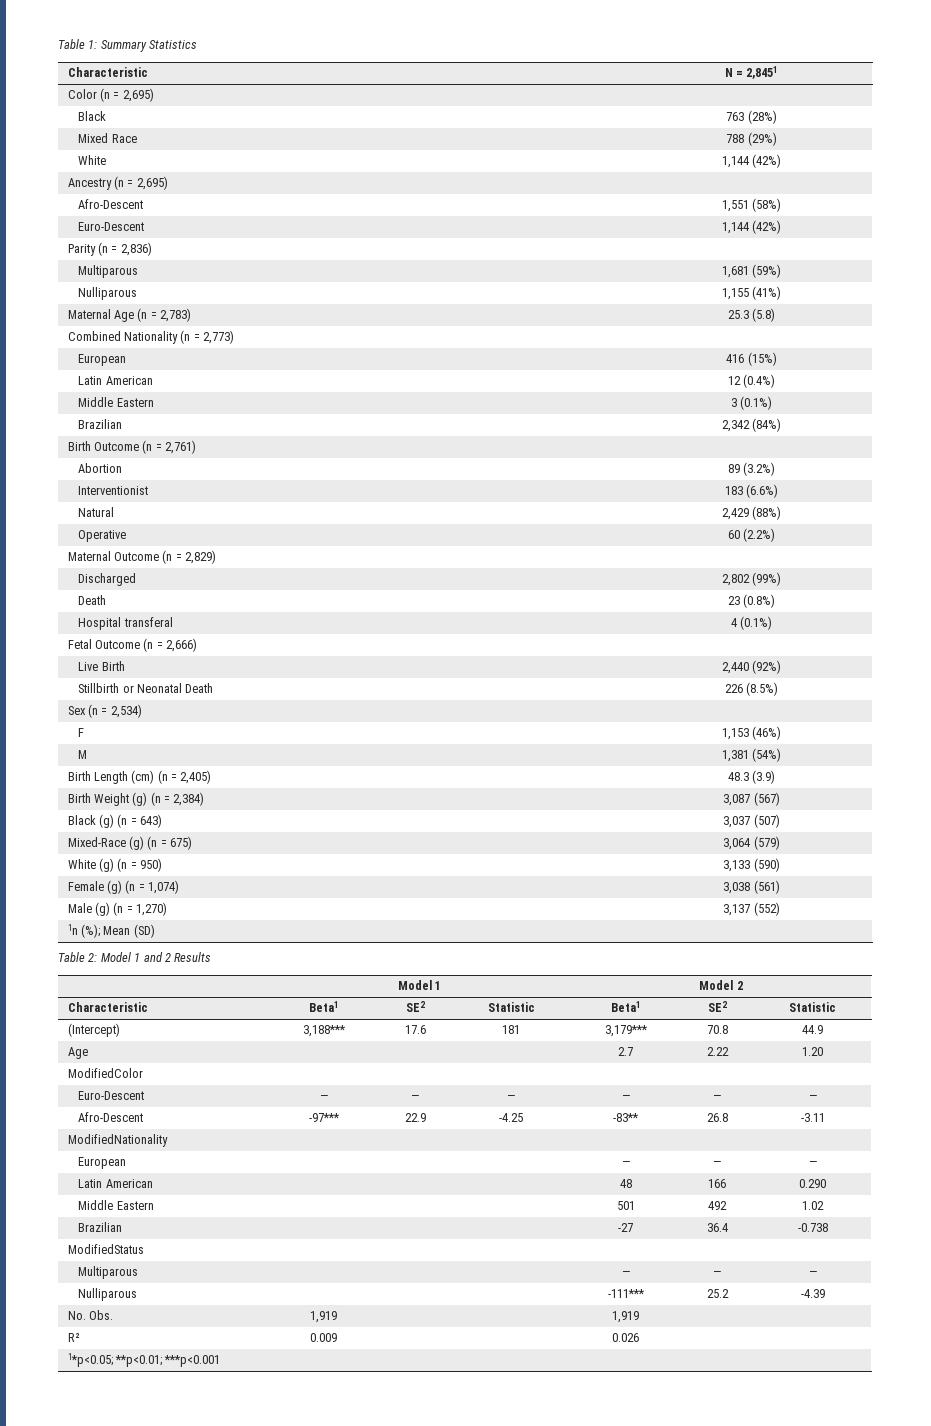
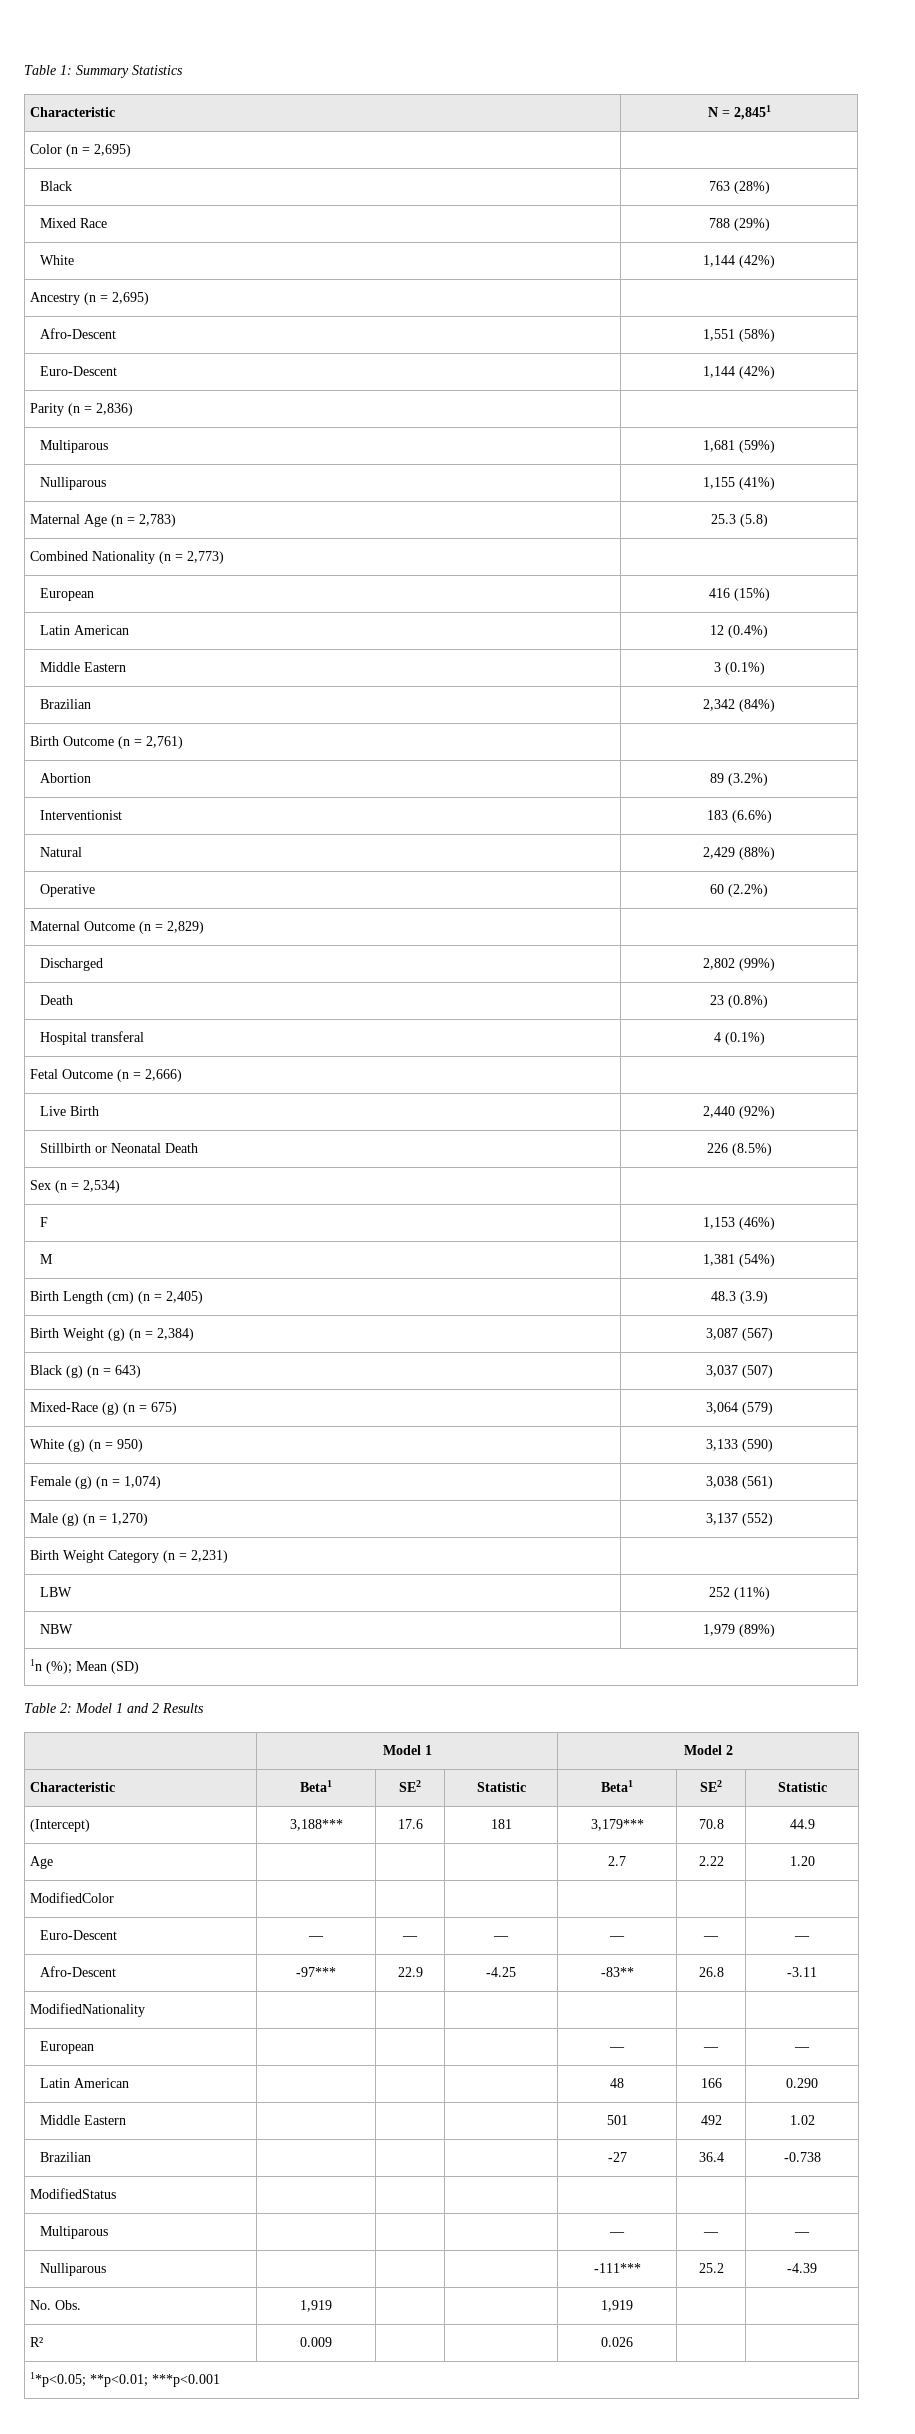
+ Birth Weight Category (n = 2,231) |
+ LBW | 252 (11%)
+ NBW | 1,979 (89%)

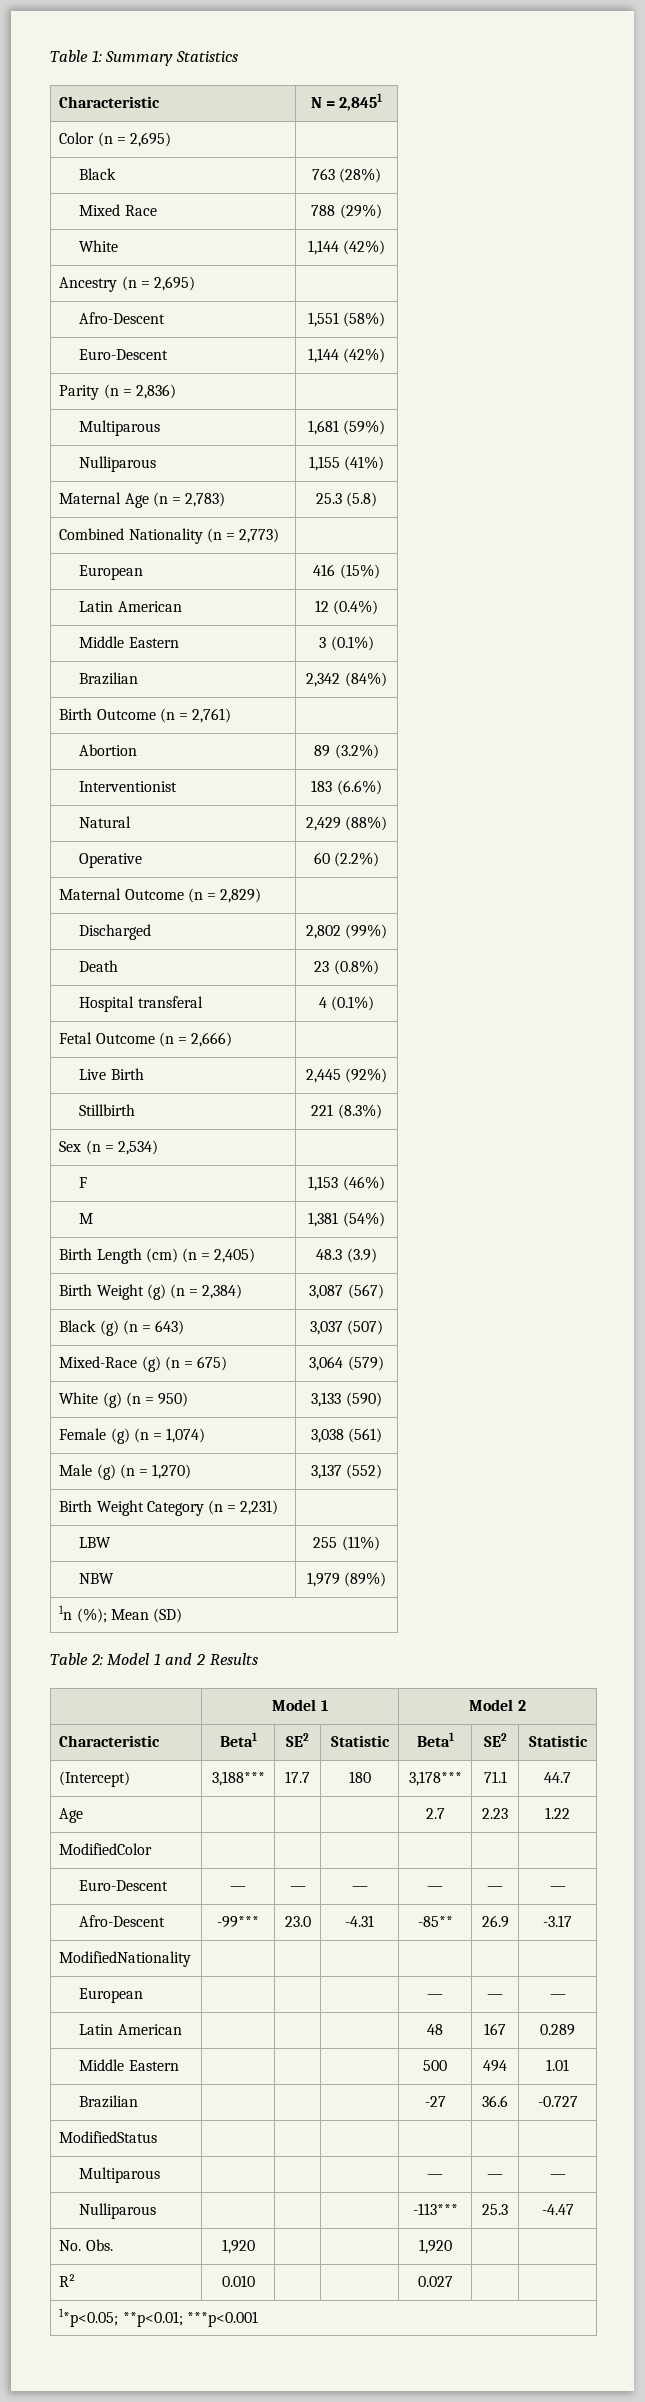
- Live Birth | 2,440 (92%)
+ Live Birth | 2,445 (92%)
- Stillbirth or Neonatal Death | 226 (8.5%)
+ Stillbirth | 221 (8.3%)
- LBW | 252 (11%)
+ LBW | 255 (11%)
- (Intercept) | 3,188*** | 17.6 | 181 | 3,179*** | 70.8 | 44.9
+ (Intercept) | 3,188*** | 17.7 | 180 | 3,178*** | 71.1 | 44.7
- Age | | | | 2.7 | 2.22 | 1.20
+ Age | | | | 2.7 | 2.23 | 1.22
- Afro-Descent | -97*** | 22.9 | -4.25 | -83** | 26.8 | -3.11
+ Afro-Descent | -99*** | 23.0 | -4.31 | -85** | 26.9 | -3.17
- Latin American | | | | 48 | 166 | 0.290
+ Latin American | | | | 48 | 167 | 0.289
- Middle Eastern | | | | 501 | 492 | 1.02
+ Middle Eastern | | | | 500 | 494 | 1.01
- Brazilian | | | | -27 | 36.4 | -0.738
+ Brazilian | | | | -27 | 36.6 | -0.727
- Nulliparous | | | | -111*** | 25.2 | -4.39
+ Nulliparous | | | | -113*** | 25.3 | -4.47
- No. Obs. | 1,919 | | | 1,919 | |
+ No. Obs. | 1,920 | | | 1,920 | |
- R² | 0.009 | | | 0.026 | |
+ R² | 0.010 | | | 0.027 | |

